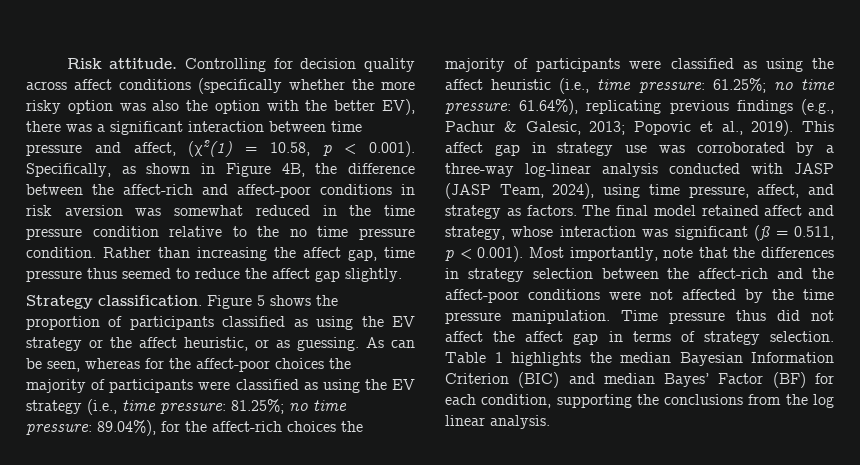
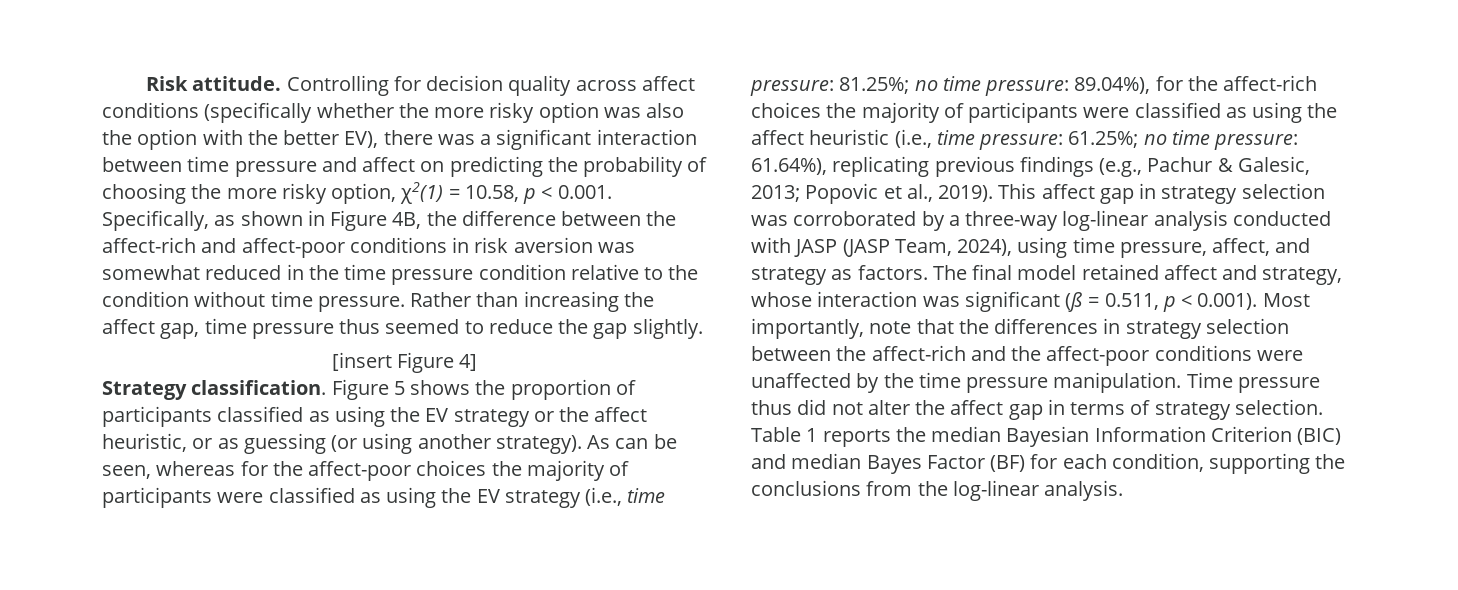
- Controlling for decision quality across affect conditions (specifically whether the more risky option was also the option with the better EV), there was a significant interaction between time pressure and affect, (χ2(1) = 10.58, p < 0.001). Specifically, as shown in Figure 4B, the difference between the affect-rich and affect-poor conditions in risk aversion was somewhat reduced in the time pressure condition relative to the no time pressure condition.
+ Controlling for decision quality across affect conditions (specifically whether the more risky option was also the option with the better EV), there was a significant interaction between time pressure and affect on predicting the probability of choosing the more risky option, χ2(1) = 10.58, p < 0.001. Specifically, as shown in Figure 4B, the difference between the affect-rich and affect-poor conditions in risk aversion was somewhat reduced in the time pressure condition relative to the condition without time pressure.
- Rather than increasing the affect gap, time pressure thus seemed to reduce the affect gap slightly.
+ Rather than increasing the affect gap, time pressure thus seemed to reduce the gap slightly.
+ [insert Figure 4]
- Figure 5 shows the proportion of participants classified as using the EV strategy or the affect heuristic, or as guessing.
+ Figure 5 shows the proportion of participants classified as using the EV strategy or the affect heuristic, or as guessing (or using another strategy).
- This affect gap in strategy use was corroborated by a three-way log-linear analysis conducted with JASP (JASP Team, 2024), using time pressure, affect, and strategy as factors.
+ This affect gap in strategy selection was corroborated by a three-way log-linear analysis conducted with JASP (JASP Team, 2024), using time pressure, affect, and strategy as factors.
- The final model retained affect and strategy, whose interaction was significant (ß = 0.511, p < 0.001). Most importantly, note that the differences in strategy selection between the affect-rich and the affect-poor conditions were not affected by the time pressure manipulation.
+ The final model retained affect and strategy, whose interaction was significant (ß = 0.511, p < 0.001). Most importantly, note that the differences in strategy selection between the affect-rich and the affect-poor conditions were unaffected by the time pressure manipulation.
- Time pressure thus did not affect the affect gap in terms of strategy selection.
+ Time pressure thus did not alter the affect gap in terms of strategy selection.
- Table 1 highlights the median Bayesian Information Criterion (BIC) and median Bayes’ Factor (BF) for each condition, supporting the conclusions from the log linear analysis.
+ Table 1 reports the median Bayesian Information Criterion (BIC) and median Bayes Factor (BF) for each condition, supporting the conclusions from the log-linear analysis.

